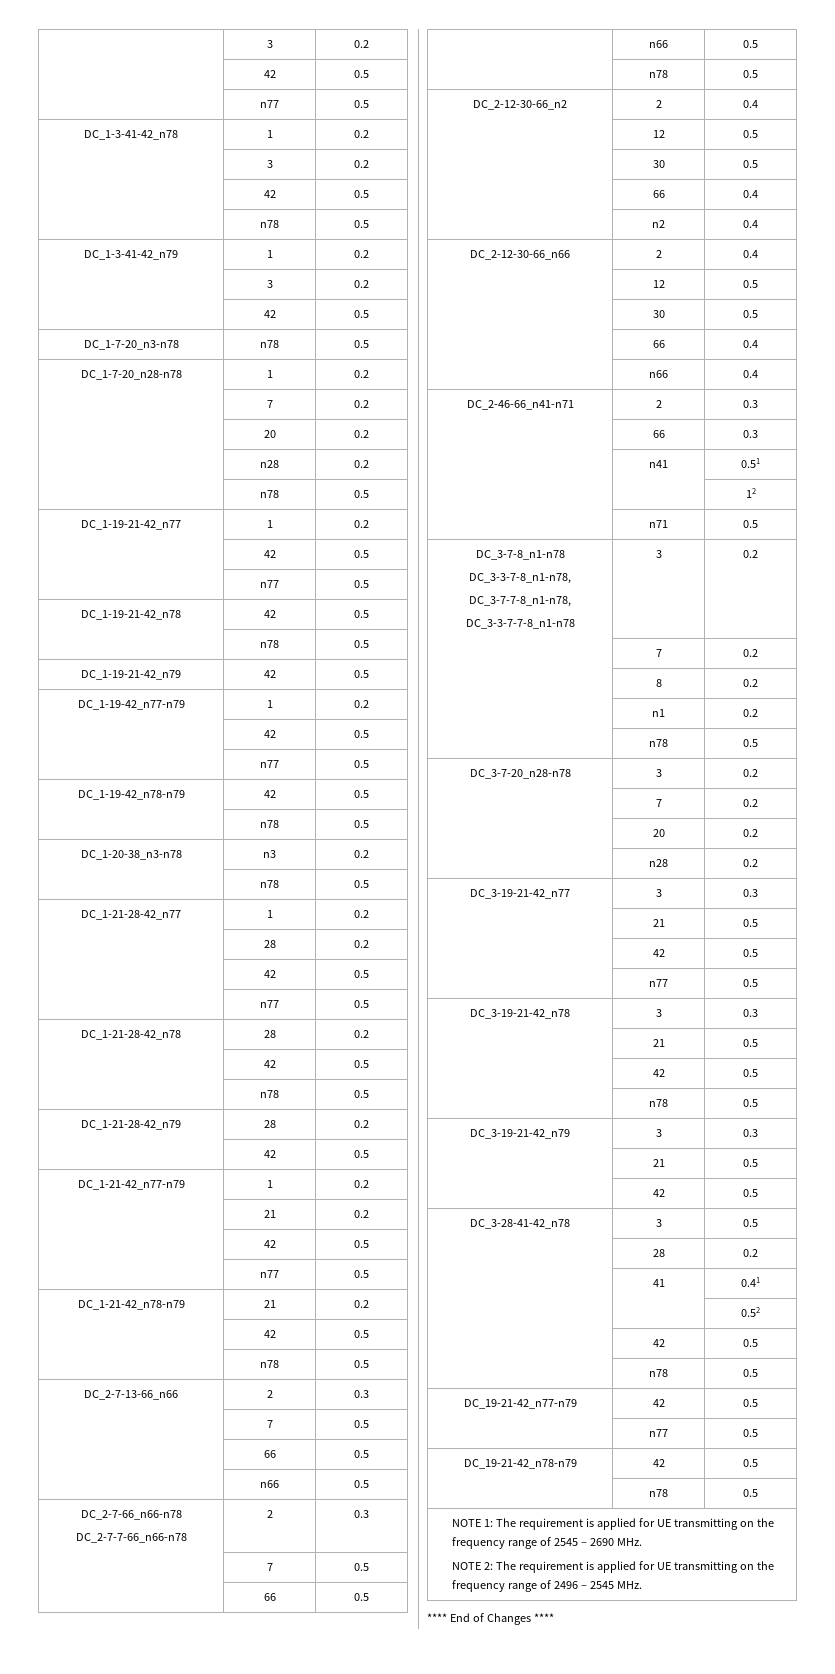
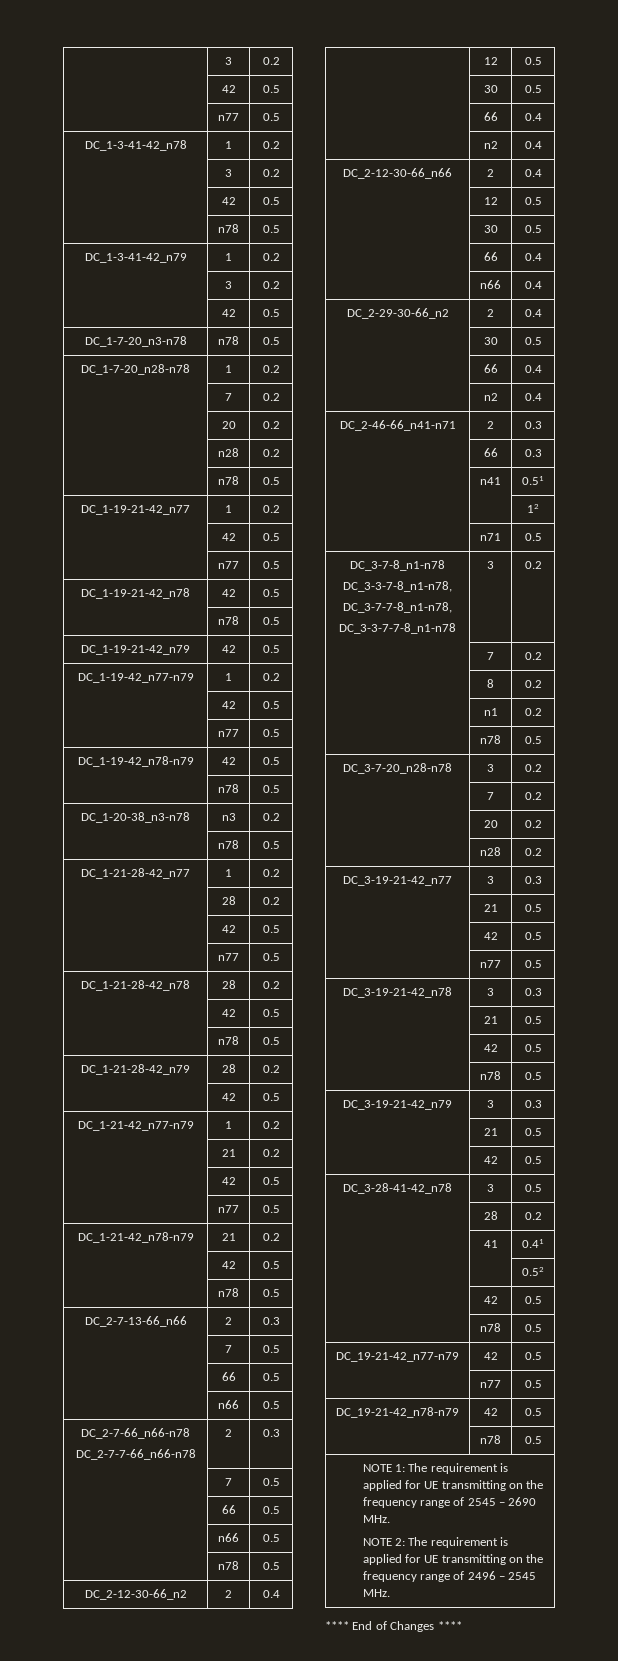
+ DC_2-29-30-66_n2 | 2 | 0.4
+ | 30 | 0.5
+ | 66 | 0.4
+ | n2 | 0.4

